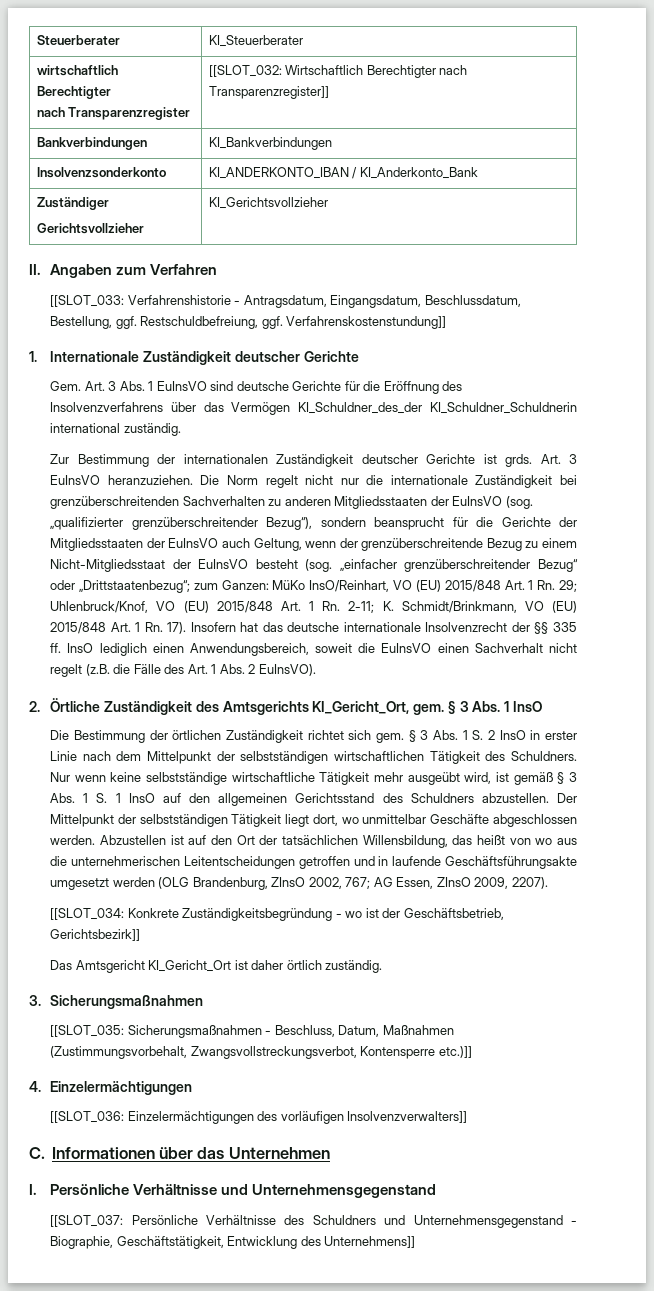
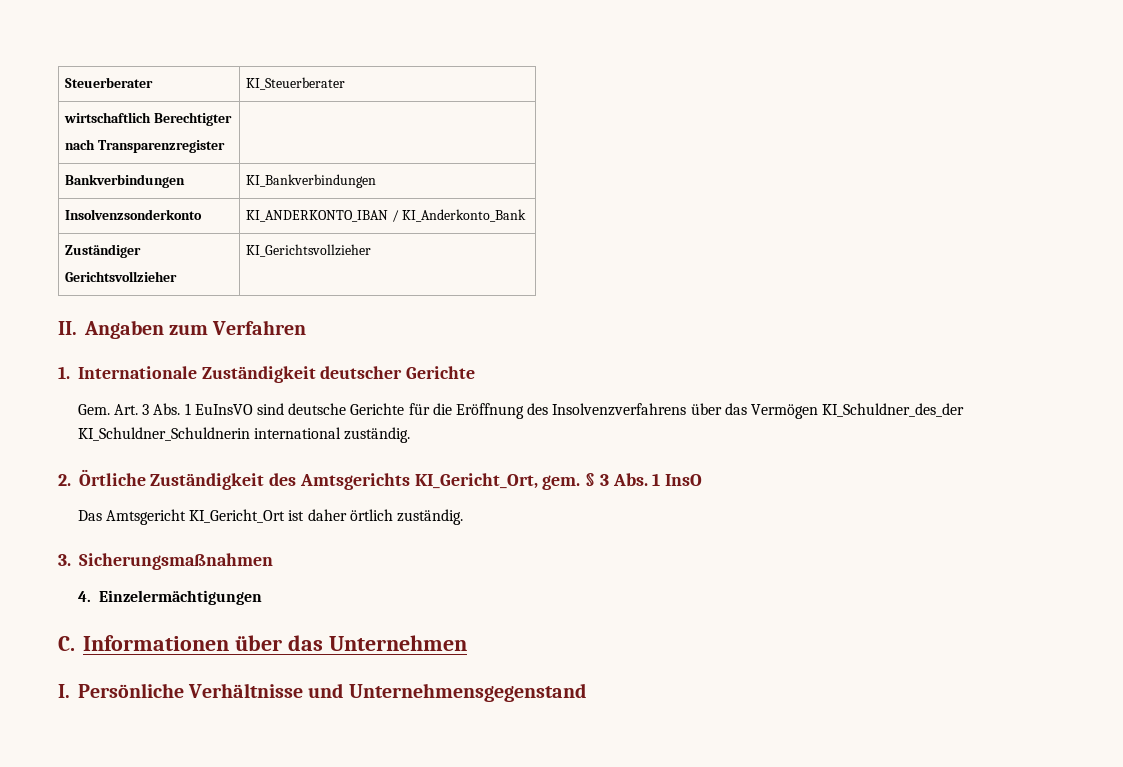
  wirtschaftlich Berechtigter
- nach Transparenzregister | [[SLOT_032: Wirtschaftlich Berechtigter nach Transparenzregister]]
+ nach Transparenzregister |
- [[SLOT_033: Verfahrenshistorie - Antragsdatum, Eingangsdatum, Beschlussdatum, Bestellung, ggf. Restschuldbefreiung, ggf. Verfahrenskostenstundung]]
- Zur Bestimmung der internationalen Zuständigkeit deutscher Gerichte ist grds. Art. 3 EuInsVO heranzuziehen. Die Norm regelt nicht nur die internationale Zuständigkeit bei grenzüberschreitenden Sachverhalten zu anderen Mitgliedsstaaten der EuInsVO (sog. „qualifizierter grenzüberschreitender Bezug“), sondern beansprucht für die Gerichte der Mitgliedsstaaten der EuInsVO auch Geltung, wenn der grenzüberschreitende Bezug zu einem Nicht-Mitgliedsstaat der EuInsVO besteht (sog. „einfacher grenzüberschreitender Bezug“ oder „Drittstaatenbezug“; zum Ganzen: MüKo InsO/Reinhart, VO (EU) 2015/848 Art. 1 Rn. 29; Uhlenbruck/Knof, VO (EU) 2015/848 Art. 1 Rn. 2-11; K. Schmidt/Brinkmann, VO (EU) 2015/848 Art. 1 Rn. 17). Insofern hat das deutsche internationale Insolvenzrecht der §§ 335 ff. InsO lediglich einen Anwendungsbereich, soweit die EuInsVO einen Sachverhalt nicht regelt (z.B. die Fälle des Art. 1 Abs. 2 EuInsVO).
- Die Bestimmung der örtlichen Zuständigkeit richtet sich gem. § 3 Abs. 1 S. 2 InsO in erster Linie nach dem Mittelpunkt der selbstständigen wirtschaftlichen Tätigkeit des Schuldners. Nur wenn keine selbstständige wirtschaftliche Tätigkeit mehr ausgeübt wird, ist gemäß § 3 Abs. 1 S. 1 InsO auf den allgemeinen Gerichtsstand des Schuldners abzustellen. Der Mittelpunkt der selbstständigen Tätigkeit liegt dort, wo unmittelbar Geschäfte abgeschlossen werden. Abzustellen ist auf den Ort der tatsächlichen Willensbildung, das heißt von wo aus die unternehmerischen Leitentscheidungen getroffen und in laufende Geschäftsführungsakte umgesetzt werden (OLG Brandenburg, ZInsO 2002, 767; AG Essen, ZInsO 2009, 2207).
- [[SLOT_034: Konkrete Zuständigkeitsbegründung - wo ist der Geschäftsbetrieb, Gerichtsbezirk]]
- [[SLOT_035: Sicherungsmaßnahmen - Beschluss, Datum, Maßnahmen (Zustimmungsvorbehalt, Zwangsvollstreckungsverbot, Kontensperre etc.)]]
  4. Einzelermächtigungen
- [[SLOT_036: Einzelermächtigungen des vorläufigen Insolvenzverwalters]]
- [[SLOT_037: Persönliche Verhältnisse des Schuldners und Unternehmensgegenstand - Biographie, Geschäftstätigkeit, Entwicklung des Unternehmens]]

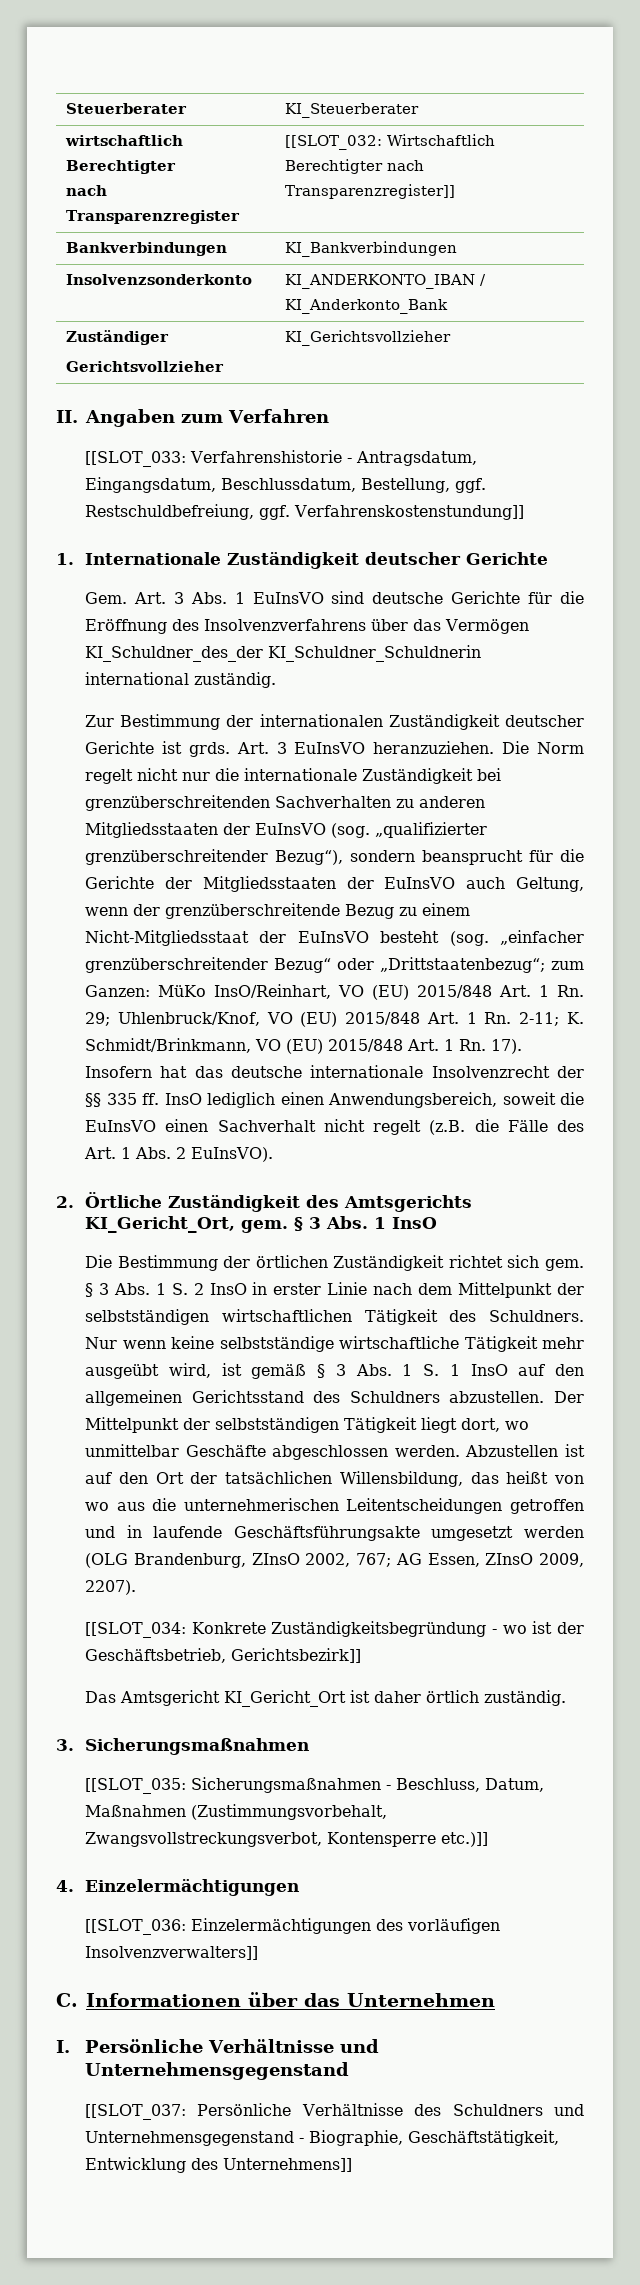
  wirtschaftlich Berechtigter
- nach Transparenzregister |
+ nach Transparenzregister | [[SLOT_032: Wirtschaftlich Berechtigter nach Transparenzregister]]
+ [[SLOT_033: Verfahrenshistorie - Antragsdatum, Eingangsdatum, Beschlussdatum, Bestellung, ggf. Restschuldbefreiung, ggf. Verfahrenskostenstundung]]
+ Zur Bestimmung der internationalen Zuständigkeit deutscher Gerichte ist grds. Art. 3 EuInsVO heranzuziehen. Die Norm regelt nicht nur die internationale Zuständigkeit bei grenzüberschreitenden Sachverhalten zu anderen Mitgliedsstaaten der EuInsVO (sog. „qualifizierter grenzüberschreitender Bezug“), sondern beansprucht für die Gerichte der Mitgliedsstaaten der EuInsVO auch Geltung, wenn der grenzüberschreitende Bezug zu einem Nicht-Mitgliedsstaat der EuInsVO besteht (sog. „einfacher grenzüberschreitender Bezug“ oder „Drittstaatenbezug“; zum Ganzen: MüKo InsO/Reinhart, VO (EU) 2015/848 Art. 1 Rn. 29; Uhlenbruck/Knof, VO (EU) 2015/848 Art. 1 Rn. 2-11; K. Schmidt/Brinkmann, VO (EU) 2015/848 Art. 1 Rn. 17). Insofern hat das deutsche internationale Insolvenzrecht der §§ 335 ff. InsO lediglich einen Anwendungsbereich, soweit die EuInsVO einen Sachverhalt nicht regelt (z.B. die Fälle des Art. 1 Abs. 2 EuInsVO).
+ Die Bestimmung der örtlichen Zuständigkeit richtet sich gem. § 3 Abs. 1 S. 2 InsO in erster Linie nach dem Mittelpunkt der selbstständigen wirtschaftlichen Tätigkeit des Schuldners. Nur wenn keine selbstständige wirtschaftliche Tätigkeit mehr ausgeübt wird, ist gemäß § 3 Abs. 1 S. 1 InsO auf den allgemeinen Gerichtsstand des Schuldners abzustellen. Der Mittelpunkt der selbstständigen Tätigkeit liegt dort, wo unmittelbar Geschäfte abgeschlossen werden. Abzustellen ist auf den Ort der tatsächlichen Willensbildung, das heißt von wo aus die unternehmerischen Leitentscheidungen getroffen und in laufende Geschäftsführungsakte umgesetzt werden (OLG Brandenburg, ZInsO 2002, 767; AG Essen, ZInsO 2009, 2207).
+ [[SLOT_034: Konkrete Zuständigkeitsbegründung - wo ist der Geschäftsbetrieb, Gerichtsbezirk]]
+ [[SLOT_035: Sicherungsmaßnahmen - Beschluss, Datum, Maßnahmen (Zustimmungsvorbehalt, Zwangsvollstreckungsverbot, Kontensperre etc.)]]
  4. Einzelermächtigungen
+ [[SLOT_036: Einzelermächtigungen des vorläufigen Insolvenzverwalters]]
+ [[SLOT_037: Persönliche Verhältnisse des Schuldners und Unternehmensgegenstand - Biographie, Geschäftstätigkeit, Entwicklung des Unternehmens]]

